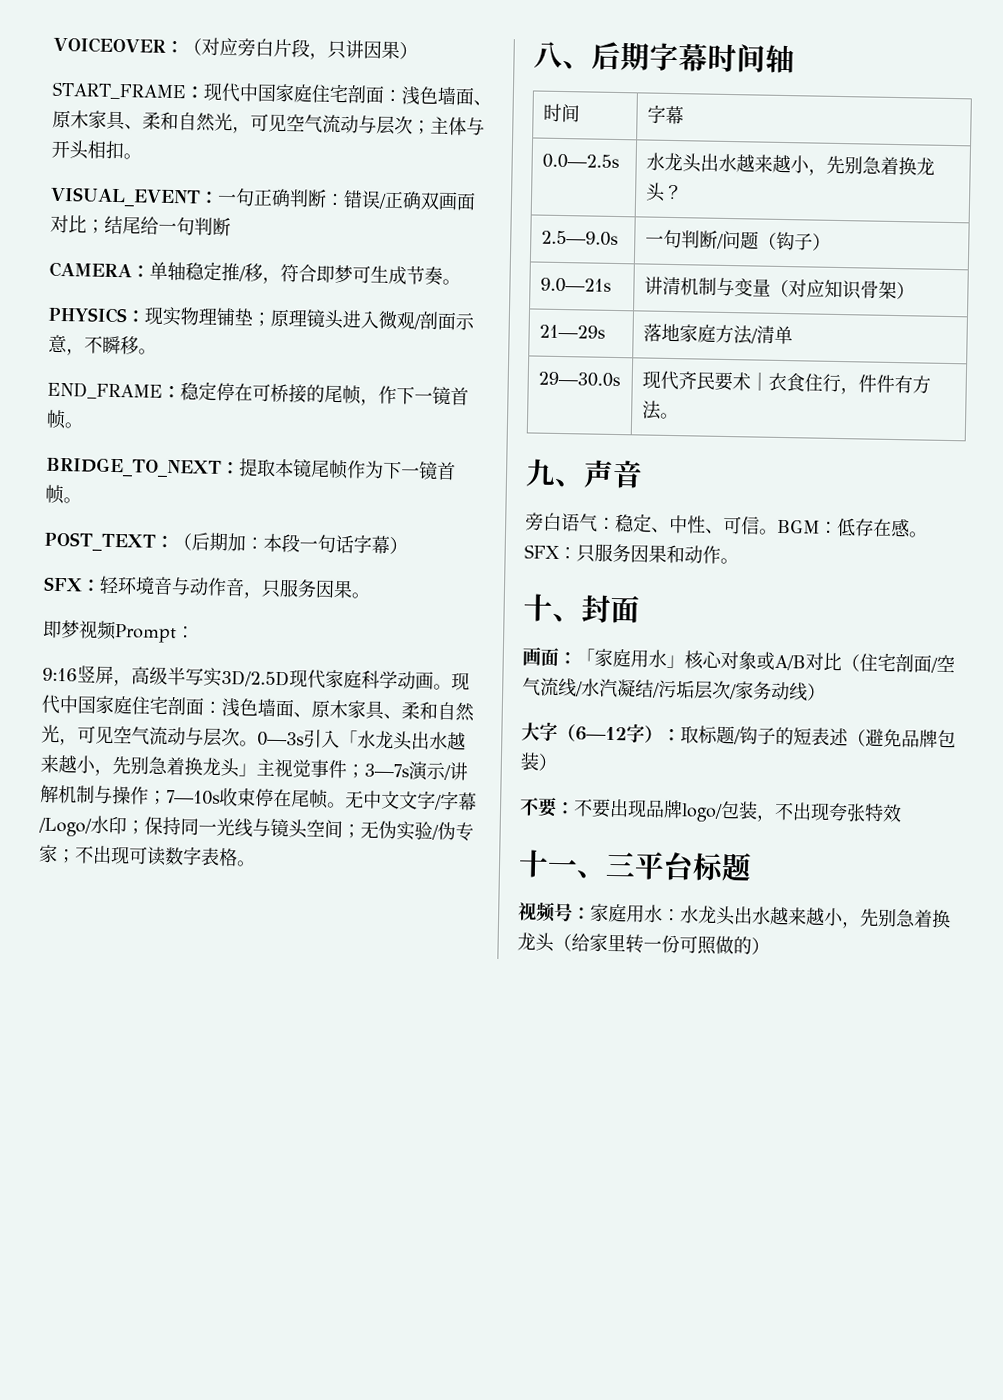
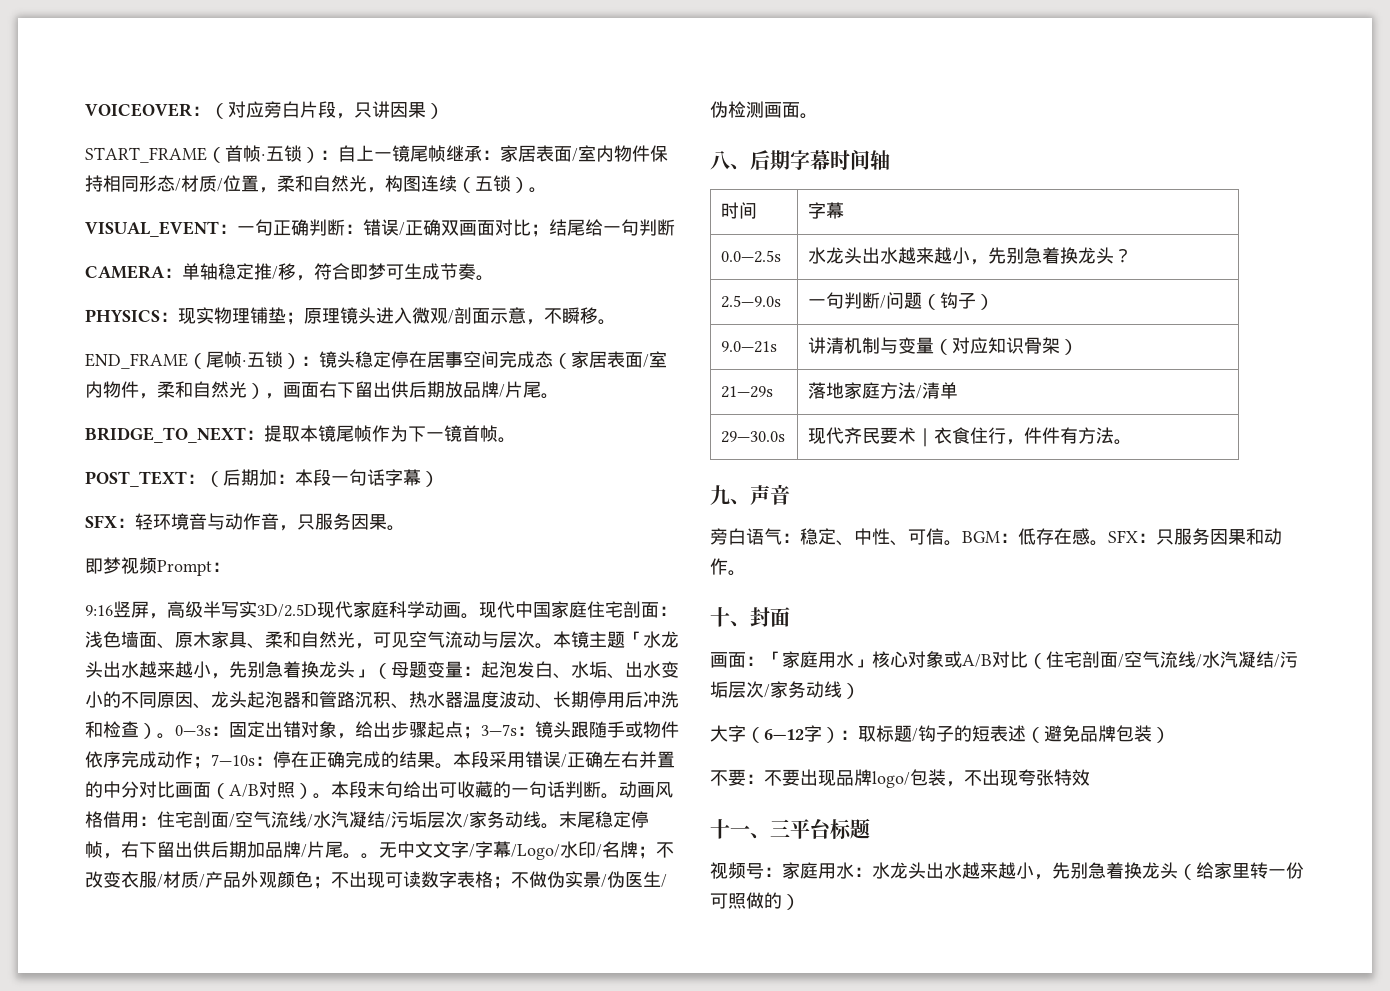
- START_FRAME：现代中国家庭住宅剖面：浅色墙面、原木家具、柔和自然光，可见空气流动与层次；主体与开头相扣。
+ START_FRAME（首帧·五锁）：自上一镜尾帧继承：家居表面/室内物件保持相同形态/材质/位置，柔和自然光，构图连续（五锁）。
- END_FRAME：稳定停在可桥接的尾帧，作下一镜首帧。
+ END_FRAME（尾帧·五锁）：镜头稳定停在居事空间完成态（家居表面/室内物件，柔和自然光），画面右下留出供后期放品牌/片尾。
- 0—3s引入「水龙头出水越来越小，先别急着换龙头」主视觉事件；3—7s演示/讲解机制与操作；7—10s收束停在尾帧。
+ 本镜主题「水龙头出水越来越小，先别急着换龙头」（母题变量：起泡发白、水垢、出水变小的不同原因、龙头起泡器和管路沉积、热水器温度波动、长期停用后冲洗和检查）。0—3s：固定出错对象，给出步骤起点；3—7s：镜头跟随手或物件依序完成动作；7—10s：停在正确完成的结果。本段采用错误/正确左右并置的中分对比画面（A/B对照）。本段末句给出可收藏的一句话判断。动画风格借用：住宅剖面/空气流线/水汽凝结/污垢层次/家务动线。末尾稳定停帧，右下留出供后期加品牌/片尾。。
- 无中文文字/字幕/Logo/水印；保持同一光线与镜头空间；无伪实验/伪专家；不出现可读数字表格。
+ 无中文文字/字幕/Logo/水印/名牌；不改变衣服/材质/产品外观颜色；不出现可读数字表格；不做伪实景/伪医生/伪检测画面。

